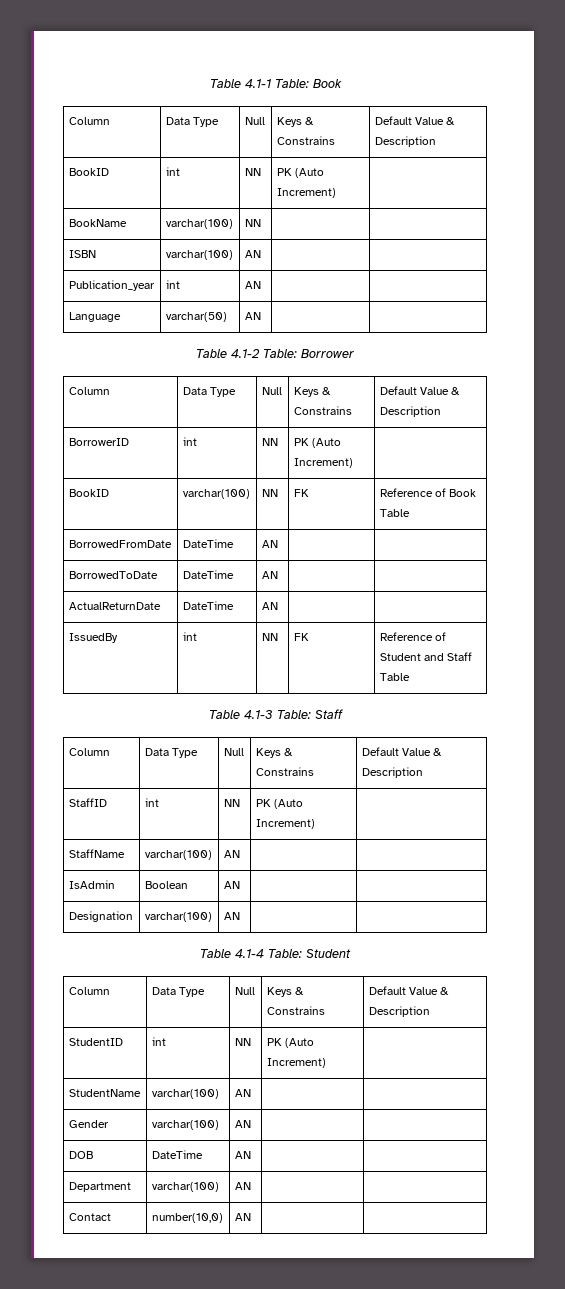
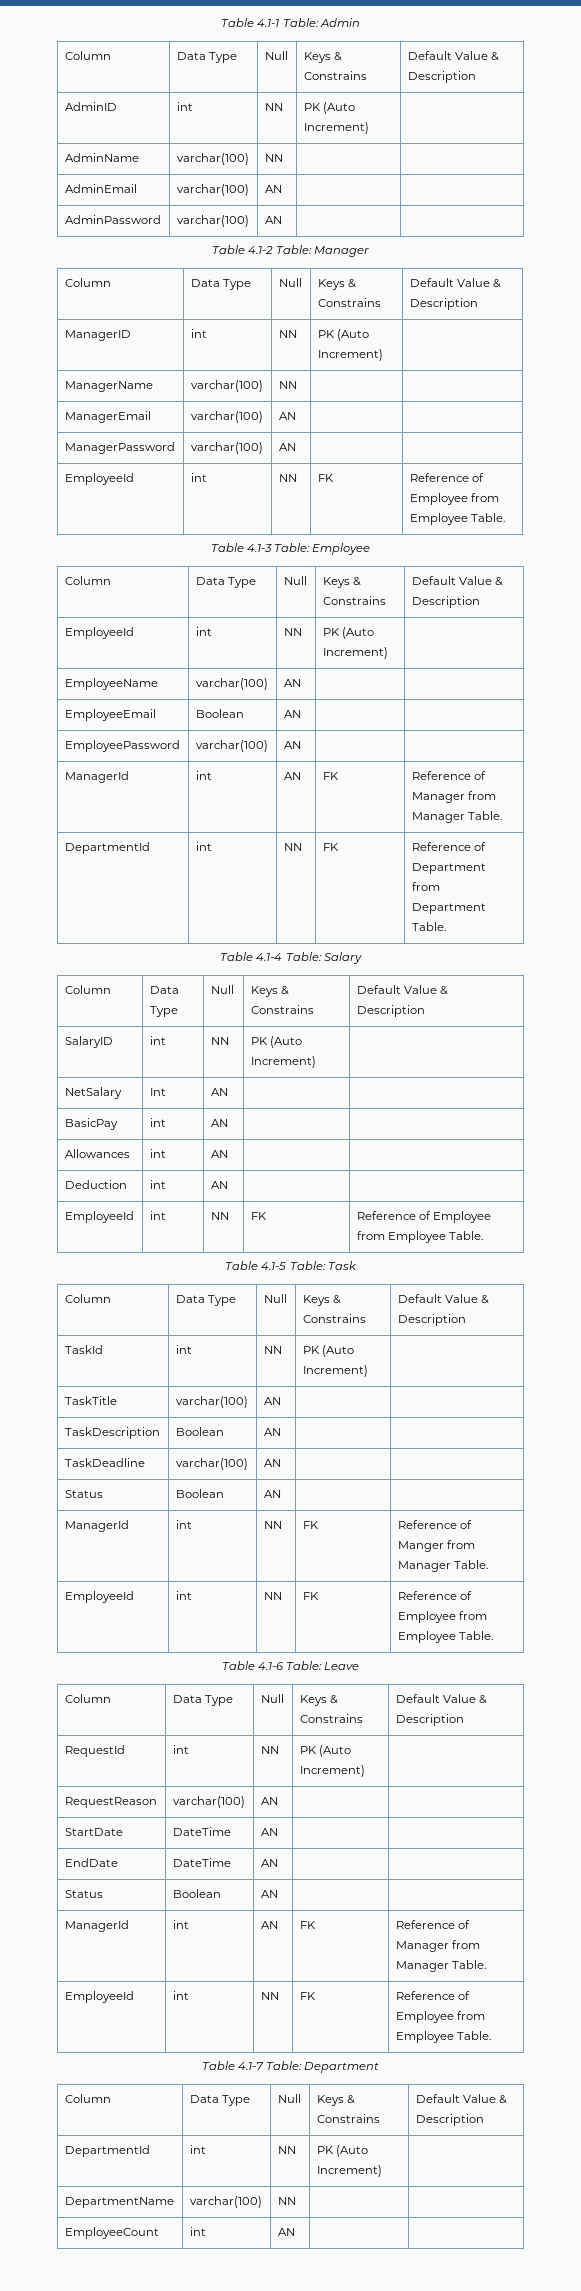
- Table 4.1-1 Table: Book
+ Table 4.1-1 Table: Admin
- BookID | int | NN | PK (Auto Increment) |
- BookName | varchar(100) | NN | |
- ISBN | varchar(100) | AN | |
- Publication_year | int | AN | |
- Language | varchar(50) | AN | |
+ AdminID | int | NN | PK (Auto Increment) |
+ AdminName | varchar(100) | NN | |
+ AdminEmail | varchar(100) | AN | |
+ AdminPassword | varchar(100) | AN | |
- Table 4.1-2 Table: Borrower
+ Table 4.1-2 Table: Manager
- BorrowerID | int | NN | PK (Auto Increment) |
- BookID | varchar(100) | NN | FK | Reference of Book Table
- BorrowedFromDate | DateTime | AN | |
- BorrowedToDate | DateTime | AN | |
- ActualReturnDate | DateTime | AN | |
- IssuedBy | int | NN | FK | Reference of Student and Staff Table
+ ManagerID | int | NN | PK (Auto Increment) |
+ ManagerName | varchar(100) | NN | |
+ ManagerEmail | varchar(100) | AN | |
+ ManagerPassword | varchar(100) | AN | |
+ EmployeeId | int | NN | FK | Reference of Employee from Employee Table.
- Table 4.1-3 Table: Staff
+ Table 4.1-3 Table: Employee
- StaffID | int | NN | PK (Auto Increment) |
- StaffName | varchar(100) | AN | |
- IsAdmin | Boolean | AN | |
- Designation | varchar(100) | AN | |
+ EmployeeId | int | NN | PK (Auto Increment) |
+ EmployeeName | varchar(100) | AN | |
+ EmployeeEmail | Boolean | AN | |
+ EmployeePassword | varchar(100) | AN | |
+ ManagerId | int | AN | FK | Reference of Manager from Manager Table.
+ DepartmentId | int | NN | FK | Reference of Department from Department Table.
- Table 4.1-4 Table: Student
+ Table 4.1-4 Table: Salary
- StudentID | int | NN | PK (Auto Increment) |
- StudentName | varchar(100) | AN | |
- Gender | varchar(100) | AN | |
- DOB | DateTime | AN | |
- Department | varchar(100) | AN | |
- Contact | number(10,0) | AN | |
+ SalaryID | int | NN | PK (Auto Increment) |
+ NetSalary | Int | AN | |
+ BasicPay | int | AN | |
+ Allowances | int | AN | |
+ Deduction | int | AN | |
+ EmployeeId | int | NN | FK | Reference of Employee from Employee Table.
+ Table 4.1-5 Table: Task
+ Column | Data Type | Null | Keys & Constrains | Default Value & Description
+ TaskId | int | NN | PK (Auto Increment) |
+ TaskTitle | varchar(100) | AN | |
+ TaskDescription | Boolean | AN | |
+ TaskDeadline | varchar(100) | AN | |
+ Status | Boolean | AN | |
+ ManagerId | int | NN | FK | Reference of Manger from Manager Table.
+ EmployeeId | int | NN | FK | Reference of Employee from Employee Table.
+ Table 4.1-6 Table: Leave
+ Column | Data Type | Null | Keys & Constrains | Default Value & Description
+ RequestId | int | NN | PK (Auto Increment) |
+ RequestReason | varchar(100) | AN | |
+ StartDate | DateTime | AN | |
+ EndDate | DateTime | AN | |
+ Status | Boolean | AN | |
+ ManagerId | int | AN | FK | Reference of Manager from Manager Table.
+ EmployeeId | int | NN | FK | Reference of Employee from Employee Table.
+ Table 4.1-7 Table: Department
+ Column | Data Type | Null | Keys & Constrains | Default Value & Description
+ DepartmentId | int | NN | PK (Auto Increment) |
+ DepartmentName | varchar(100) | NN | |
+ EmployeeCount | int | AN | |

